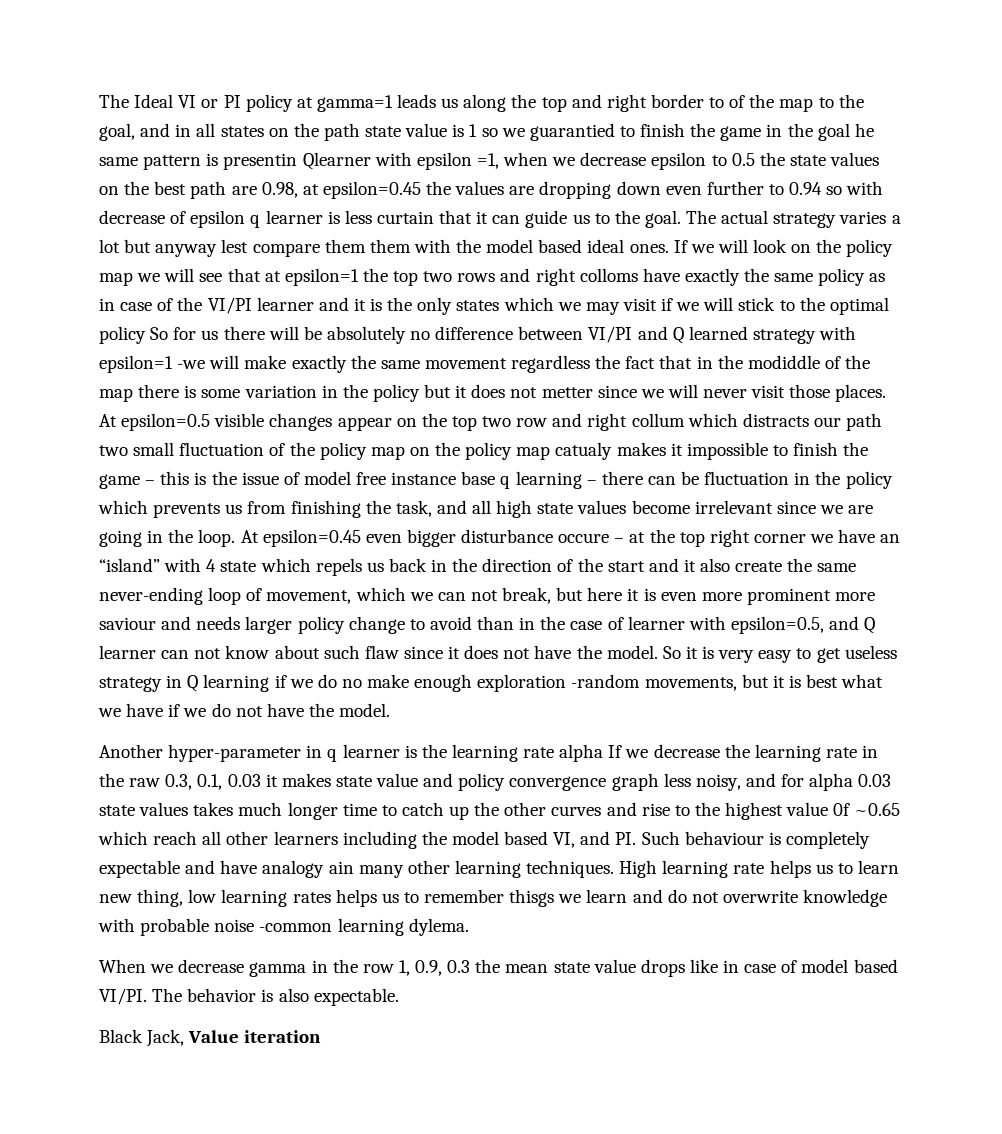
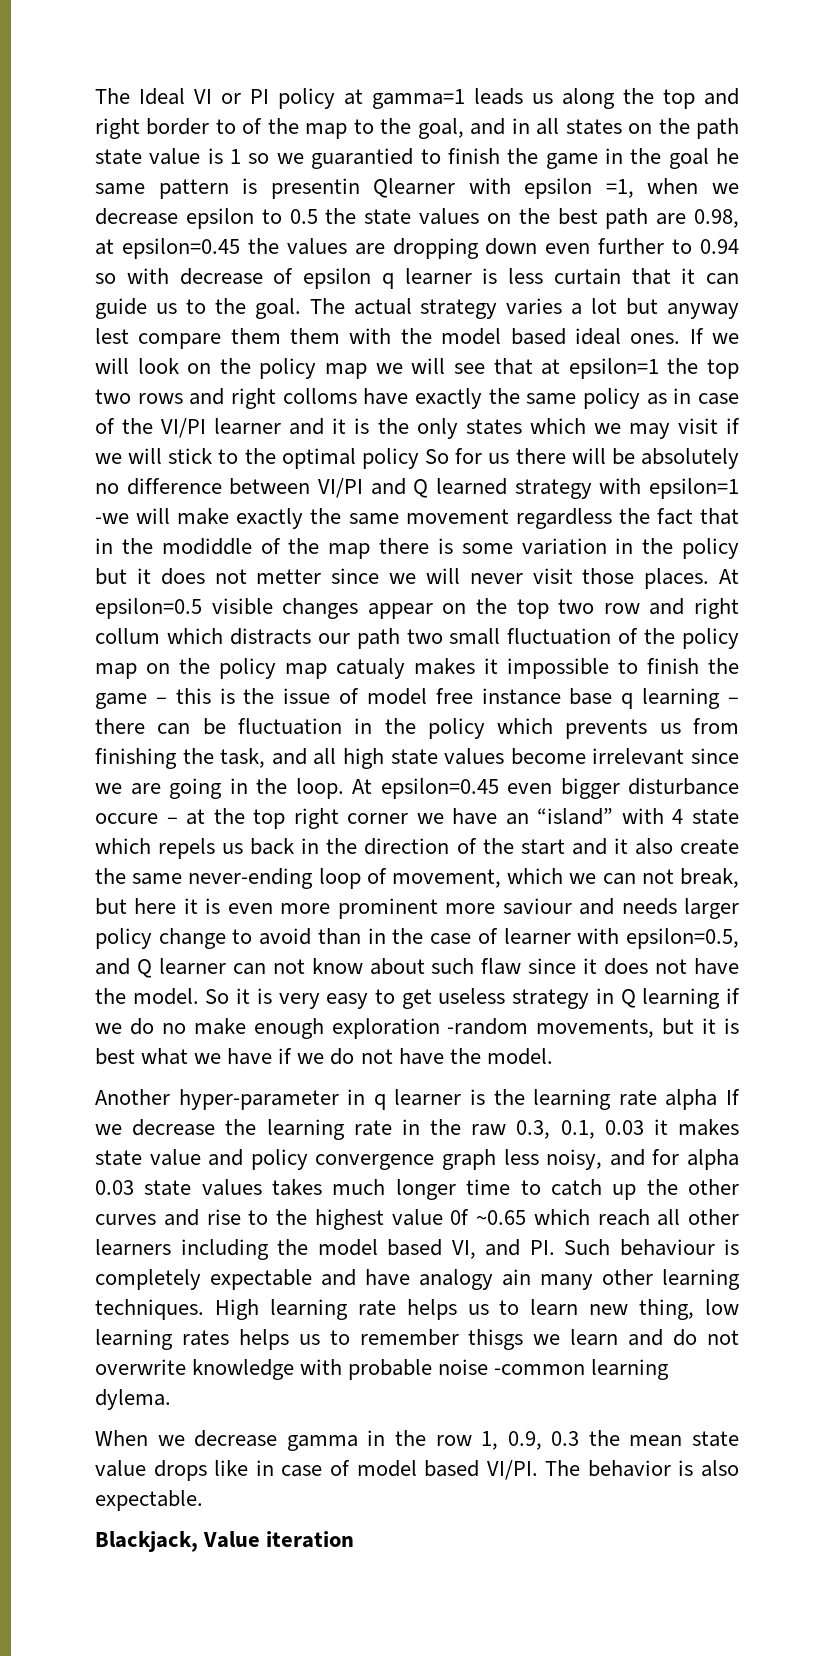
- Black Jack, Value iteration
+ Blackjack, Value iteration

